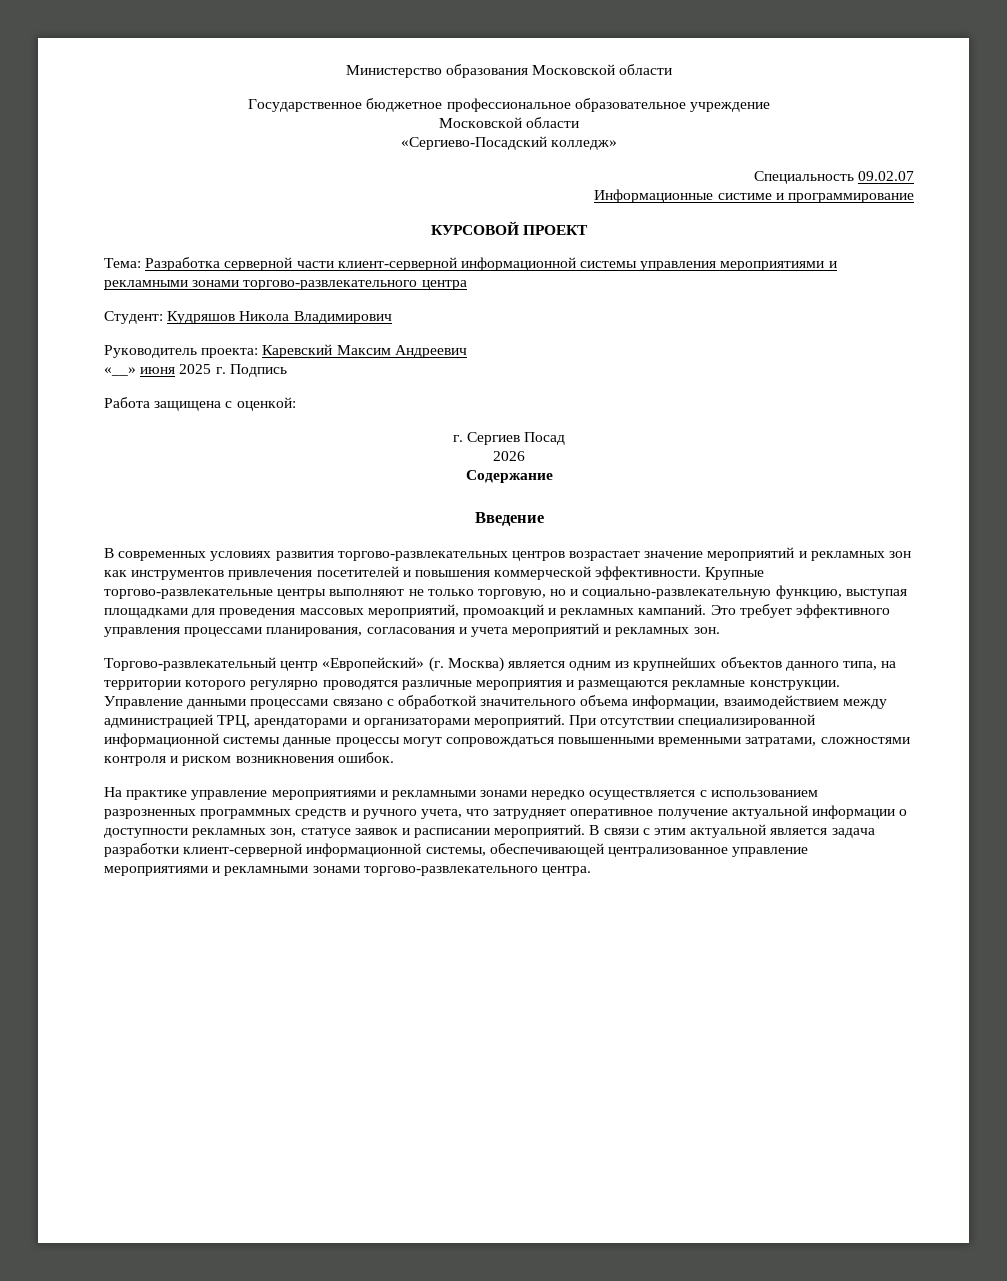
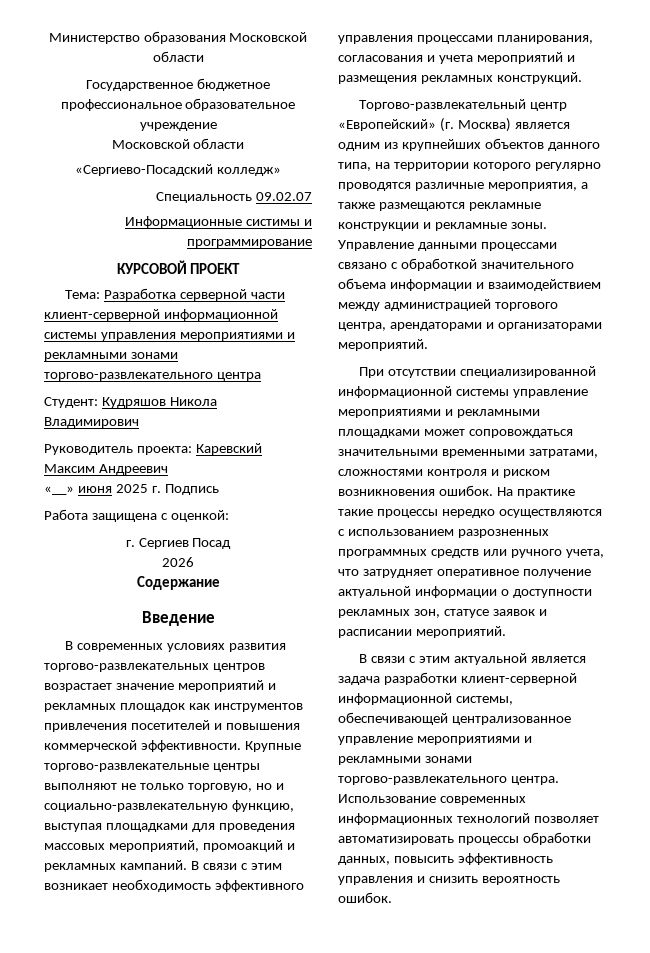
- Информационные систиме и программирование
+ Информационные систимы и программирование
- В современных условиях развития торгово-развлекательных центров возрастает значение мероприятий и рекламных зон как инструментов привлечения посетителей и повышения коммерческой эффективности.
+ В современных условиях развития торгово-развлекательных центров возрастает значение мероприятий и рекламных площадок как инструментов привлечения посетителей и повышения коммерческой эффективности.
- Это требует эффективного управления процессами планирования, согласования и учета мероприятий и рекламных зон.
+ В связи с этим возникает необходимость эффективного управления процессами планирования, согласования и учета мероприятий и размещения рекламных конструкций.
- Торгово-развлекательный центр «Европейский» (г. Москва) является одним из крупнейших объектов данного типа, на территории которого регулярно проводятся различные мероприятия и размещаются рекламные конструкции.
+ Торгово-развлекательный центр «Европейский» (г. Москва) является одним из крупнейших объектов данного типа, на территории которого регулярно проводятся различные мероприятия, а также размещаются рекламные конструкции и рекламные зоны.
- Управление данными процессами связано с обработкой значительного объема информации, взаимодействием между администрацией ТРЦ, арендаторами и организаторами мероприятий. При отсутствии специализированной информационной системы данные процессы могут сопровождаться повышенными временными затратами, сложностями контроля и риском возникновения ошибок.
- На практике управление мероприятиями и рекламными зонами нередко осуществляется с использованием разрозненных программных средств и ручного учета, что затрудняет оперативное получение актуальной информации о доступности рекламных зон, статусе заявок и расписании мероприятий. В связи с этим актуальной является задача разработки клиент-серверной информационной системы, обеспечивающей централизованное управление мероприятиями и рекламными зонами торгово-развлекательного центра.
+ Управление данными процессами связано с обработкой значительного объема информации и взаимодействием между администрацией торгового центра, арендаторами и организаторами мероприятий.
+ При отсутствии специализированной информационной системы управление мероприятиями и рекламными площадками может сопровождаться значительными временными затратами, сложностями контроля и риском возникновения ошибок. На практике такие процессы нередко осуществляются с использованием разрозненных программных средств или ручного учета, что затрудняет оперативное получение актуальной информации о доступности рекламных зон, статусе заявок и расписании мероприятий.
+ В связи с этим актуальной является задача разработки клиент-серверной информационной системы, обеспечивающей централизованное управление мероприятиями и рекламными зонами торгово-развлекательного центра.
+ Использование современных информационных технологий позволяет автоматизировать процессы обработки данных, повысить эффективность управления и снизить вероятность ошибок.

